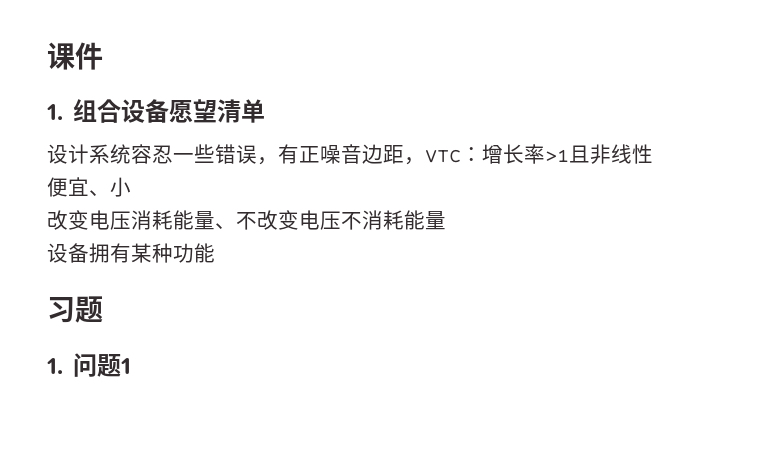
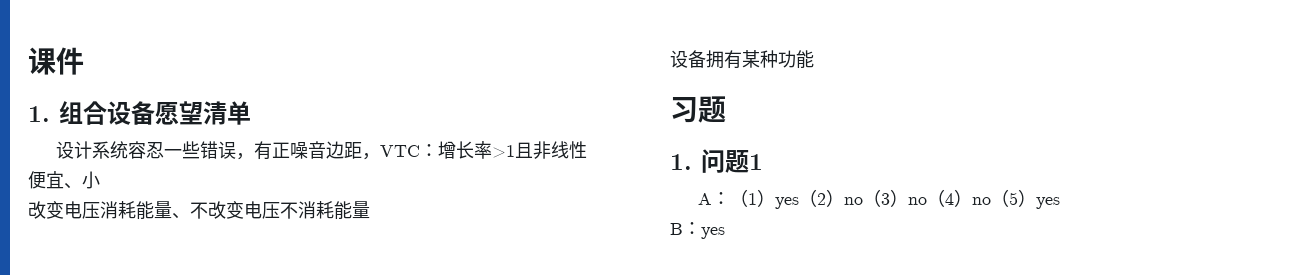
+ A：（1）yes（2）no（3）no（4）no（5）yes
+ B：yes

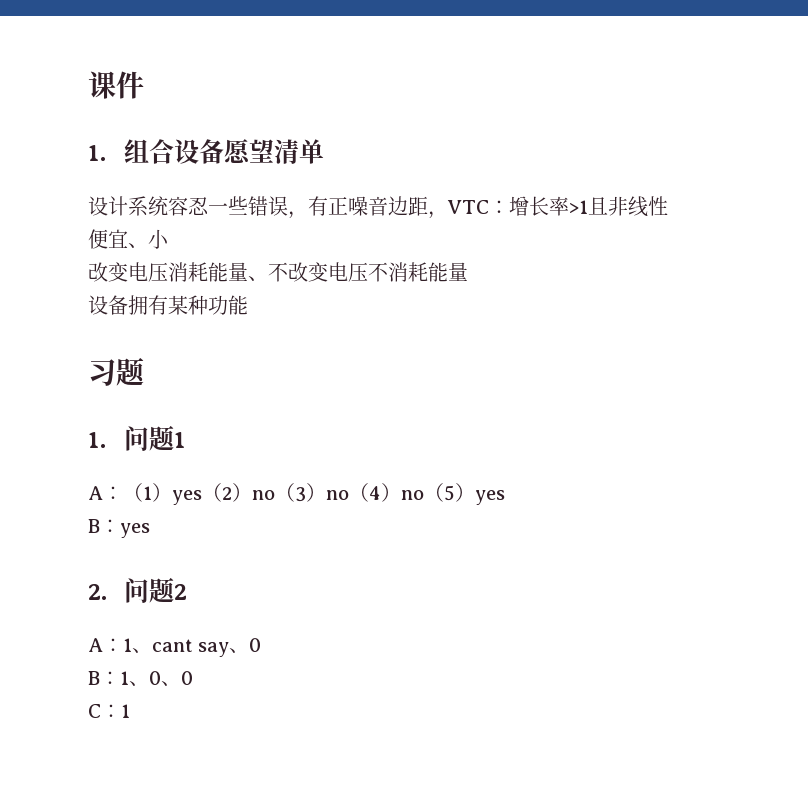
+ 2.问题2
+ A：1、cant say、0
+ B：1、0、0
+ C：1

